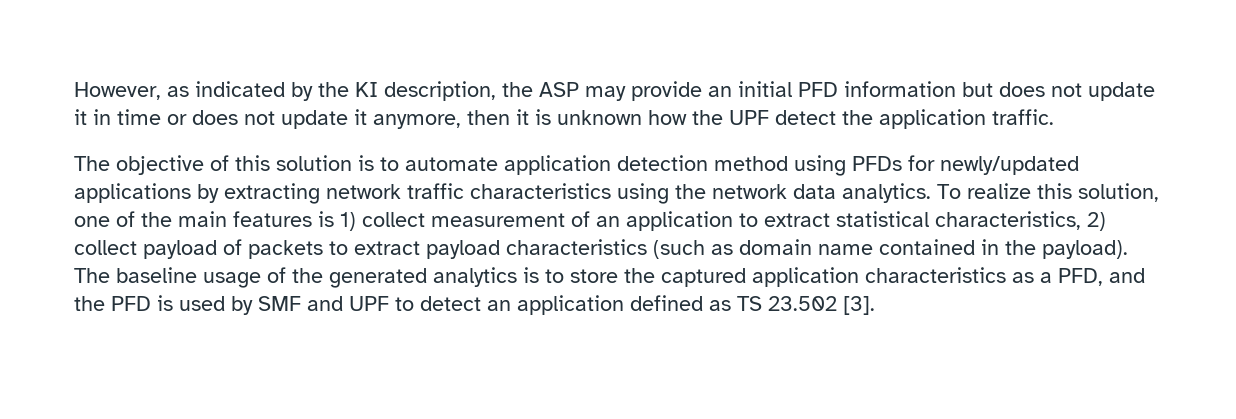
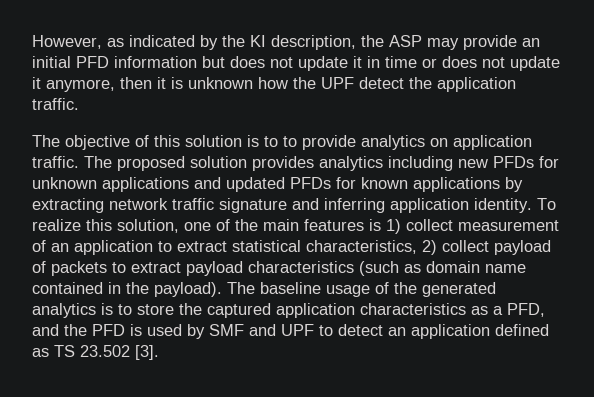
- The objective of this solution is to automate application detection method using PFDs for newly/updated applications by extracting network traffic characteristics using the network data analytics.
+ The objective of this solution is to to provide analytics on application traffic. The proposed solution provides analytics including new PFDs for unknown applications and updated PFDs for known applications by extracting network traffic signature and inferring application identity.

